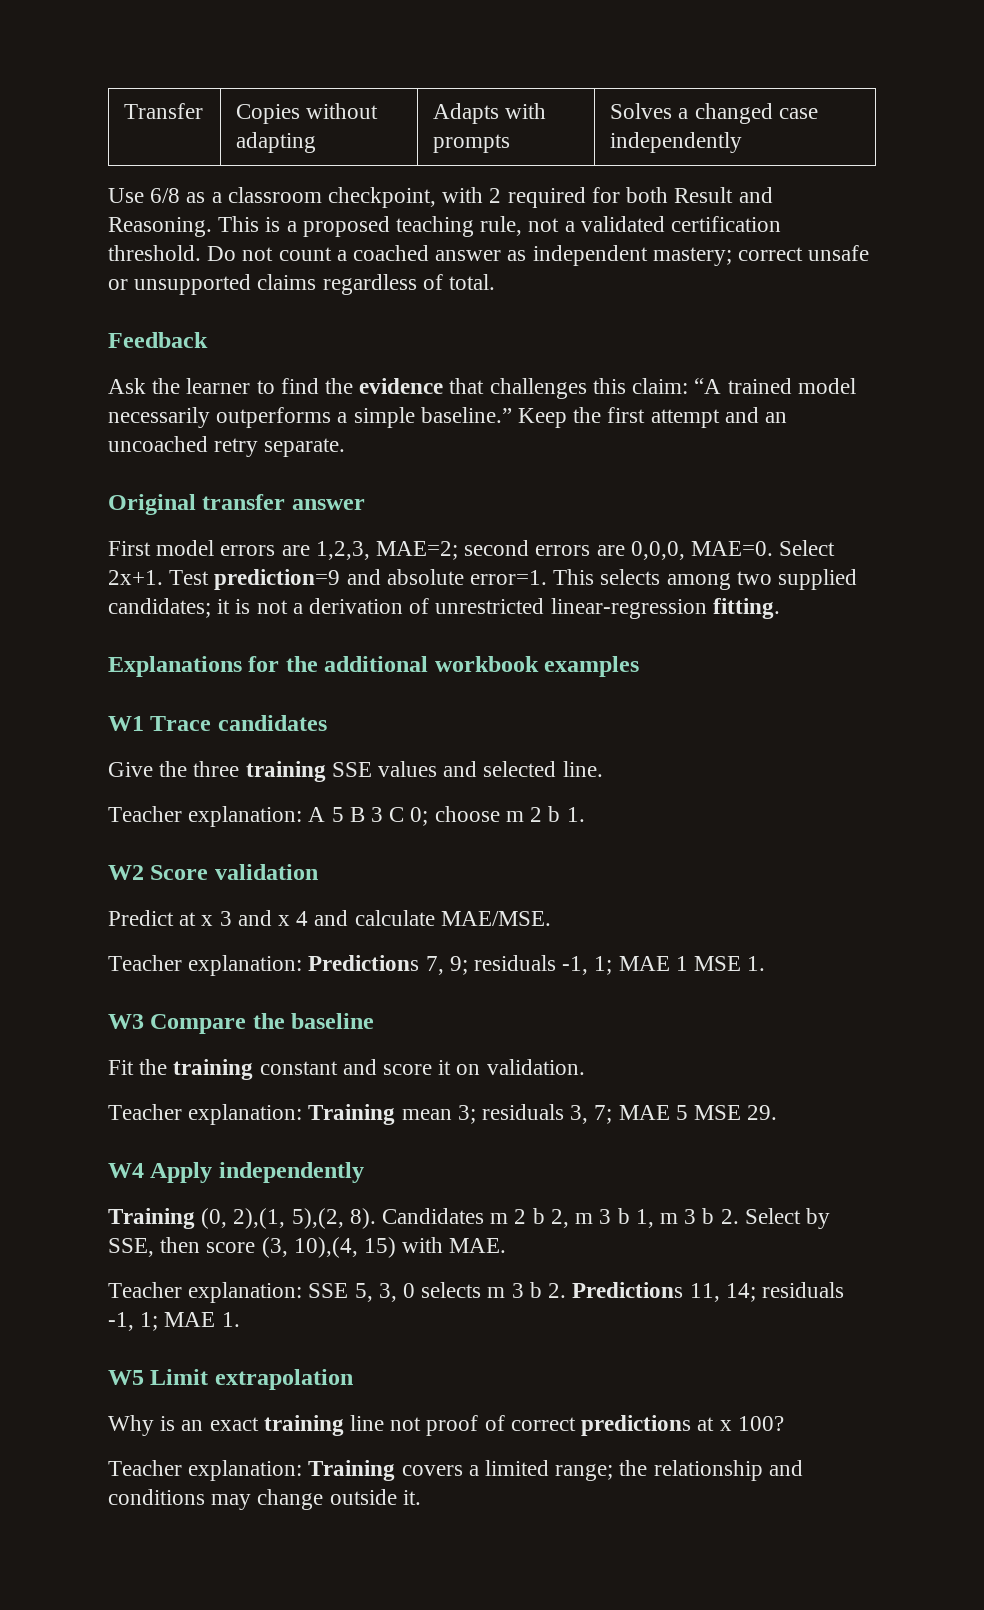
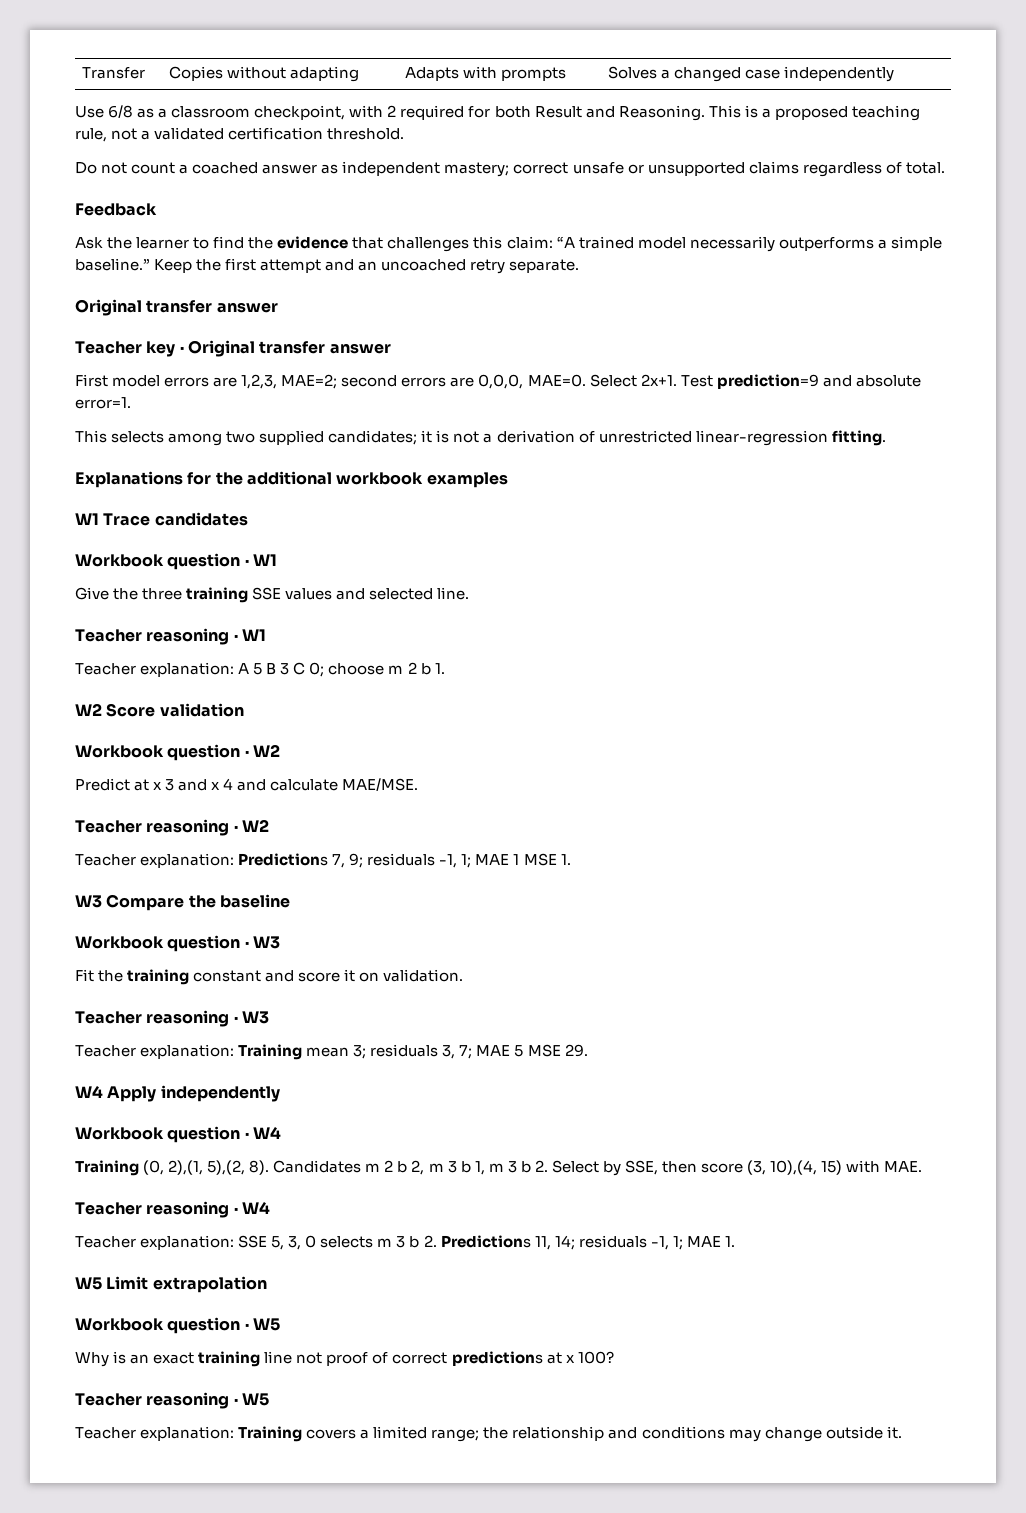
- This is a proposed teaching rule, not a validated certification threshold. Do not count a coached answer as independent mastery; correct unsafe or unsupported claims regardless of total.
+ This is a proposed teaching rule, not a validated certification threshold.
+ Do not count a coached answer as independent mastery; correct unsafe or unsupported claims regardless of total.
+ Teacher key · Original transfer answer
- Test prediction=9 and absolute error=1. This selects among two supplied candidates; it is not a derivation of unrestricted linear-regression fitting.
+ Test prediction=9 and absolute error=1.
+ This selects among two supplied candidates; it is not a derivation of unrestricted linear-regression fitting.
+ Workbook question · W1
+ Teacher reasoning · W1
+ Workbook question · W2
+ Teacher reasoning · W2
+ Workbook question · W3
+ Teacher reasoning · W3
+ Workbook question · W4
+ Teacher reasoning · W4
+ Workbook question · W5
+ Teacher reasoning · W5

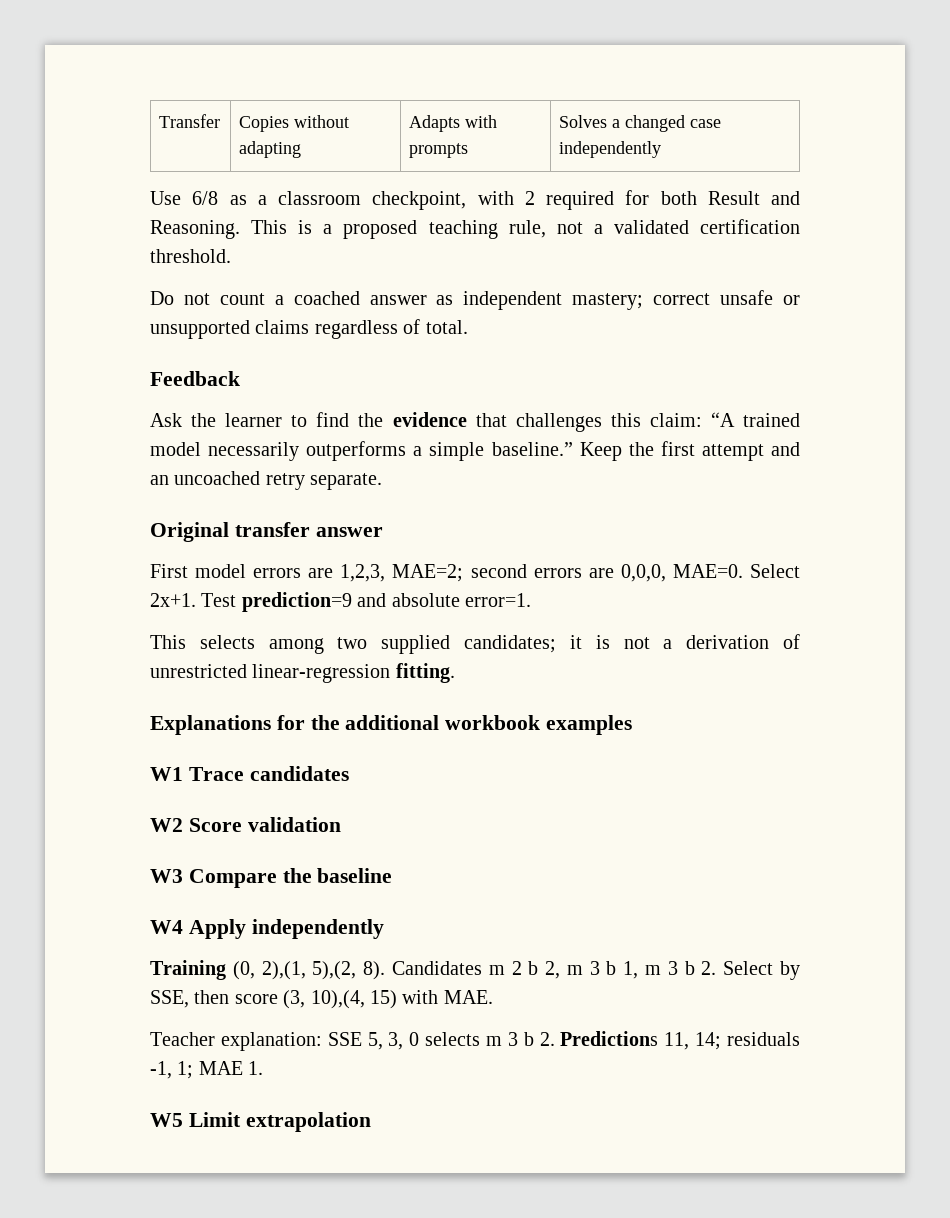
- Teacher key · Original transfer answer
- Workbook question · W1
- Give the three training SSE values and selected line.
- Teacher reasoning · W1
- Teacher explanation: A 5 B 3 C 0; choose m 2 b 1.
  W2 Score validation
- Workbook question · W2
- Predict at x 3 and x 4 and calculate MAE/MSE.
- Teacher reasoning · W2
- Teacher explanation: Predictions 7, 9; residuals -1, 1; MAE 1 MSE 1.
  W3 Compare the baseline
- Workbook question · W3
- Fit the training constant and score it on validation.
- Teacher reasoning · W3
- Teacher explanation: Training mean 3; residuals 3, 7; MAE 5 MSE 29.
- Workbook question · W4
- Teacher reasoning · W4
- Workbook question · W5
- Why is an exact training line not proof of correct predictions at x 100?
- Teacher reasoning · W5
- Teacher explanation: Training covers a limited range; the relationship and conditions may change outside it.

